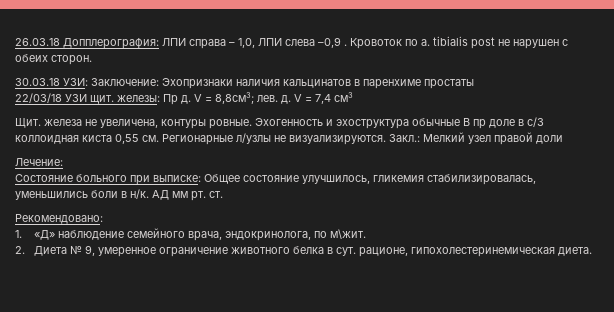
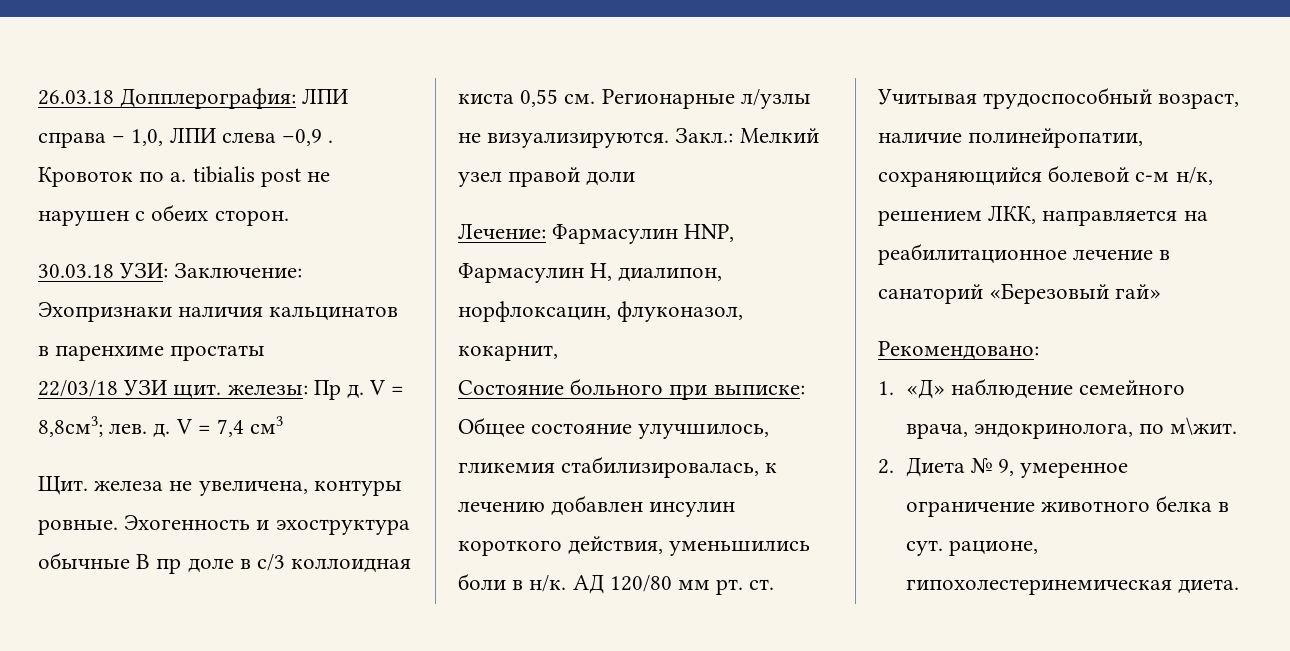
- Лечение:
+ Лечение: Фармасулин НNP, Фармасулин Н, диалипон, норфлоксацин, флуконазол, кокарнит,
- Состояние больного при выписке: Общее состояние улучшилось, гликемия стабилизировалась, уменьшились боли в н/к.
+ Состояние больного при выписке: Общее состояние улучшилось, гликемия стабилизировалась, к лечению добавлен инсулин короткого действия, уменьшились боли в н/к.
- АД мм рт. ст.
+ АД 120/80 мм рт. ст. Учитывая трудоспособный возраст, наличие полинейропатии, сохраняющийся болевой с-м н/к, решением ЛКК, направляется на реабилитационное лечение в санаторий «Березовый гай»

